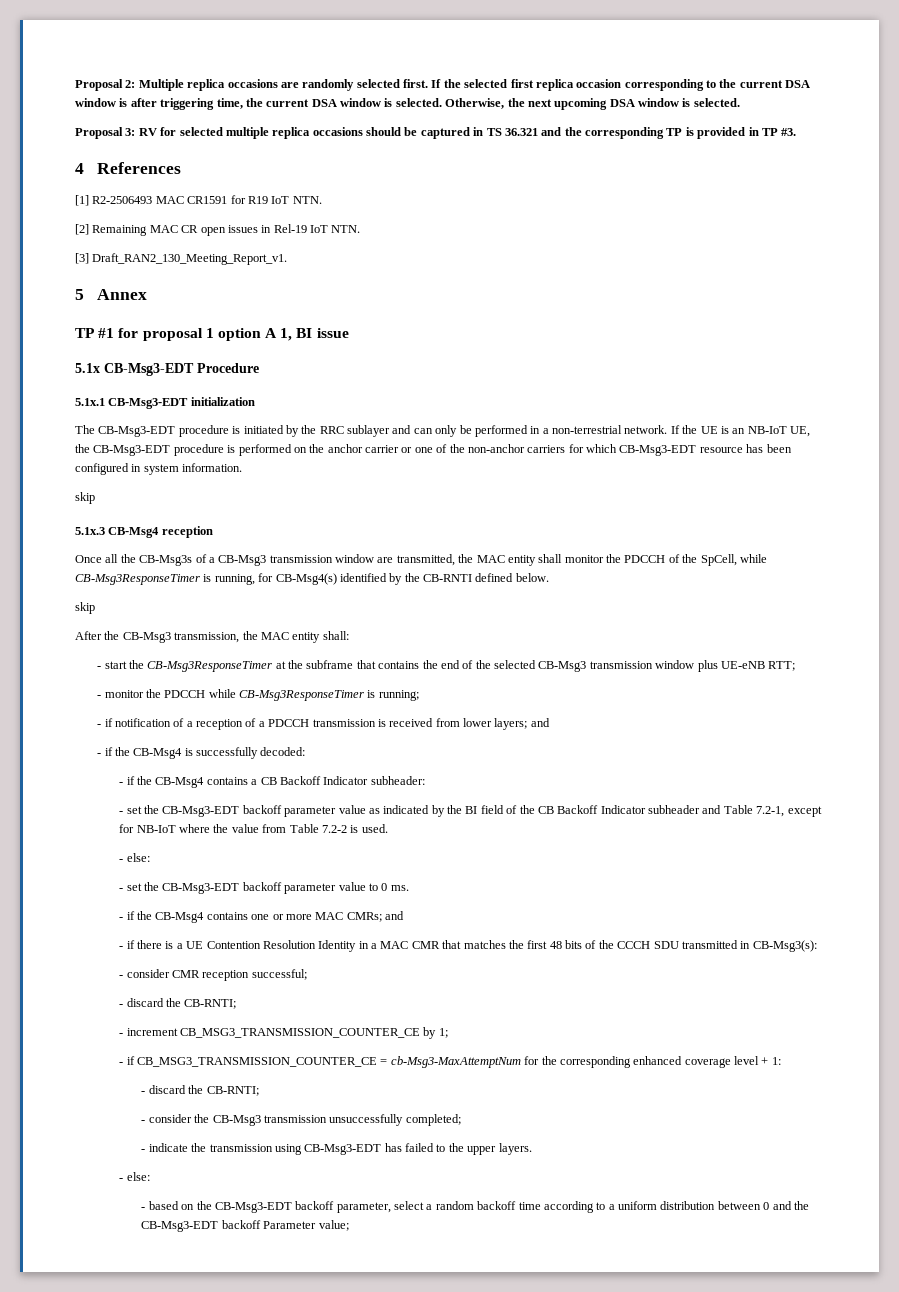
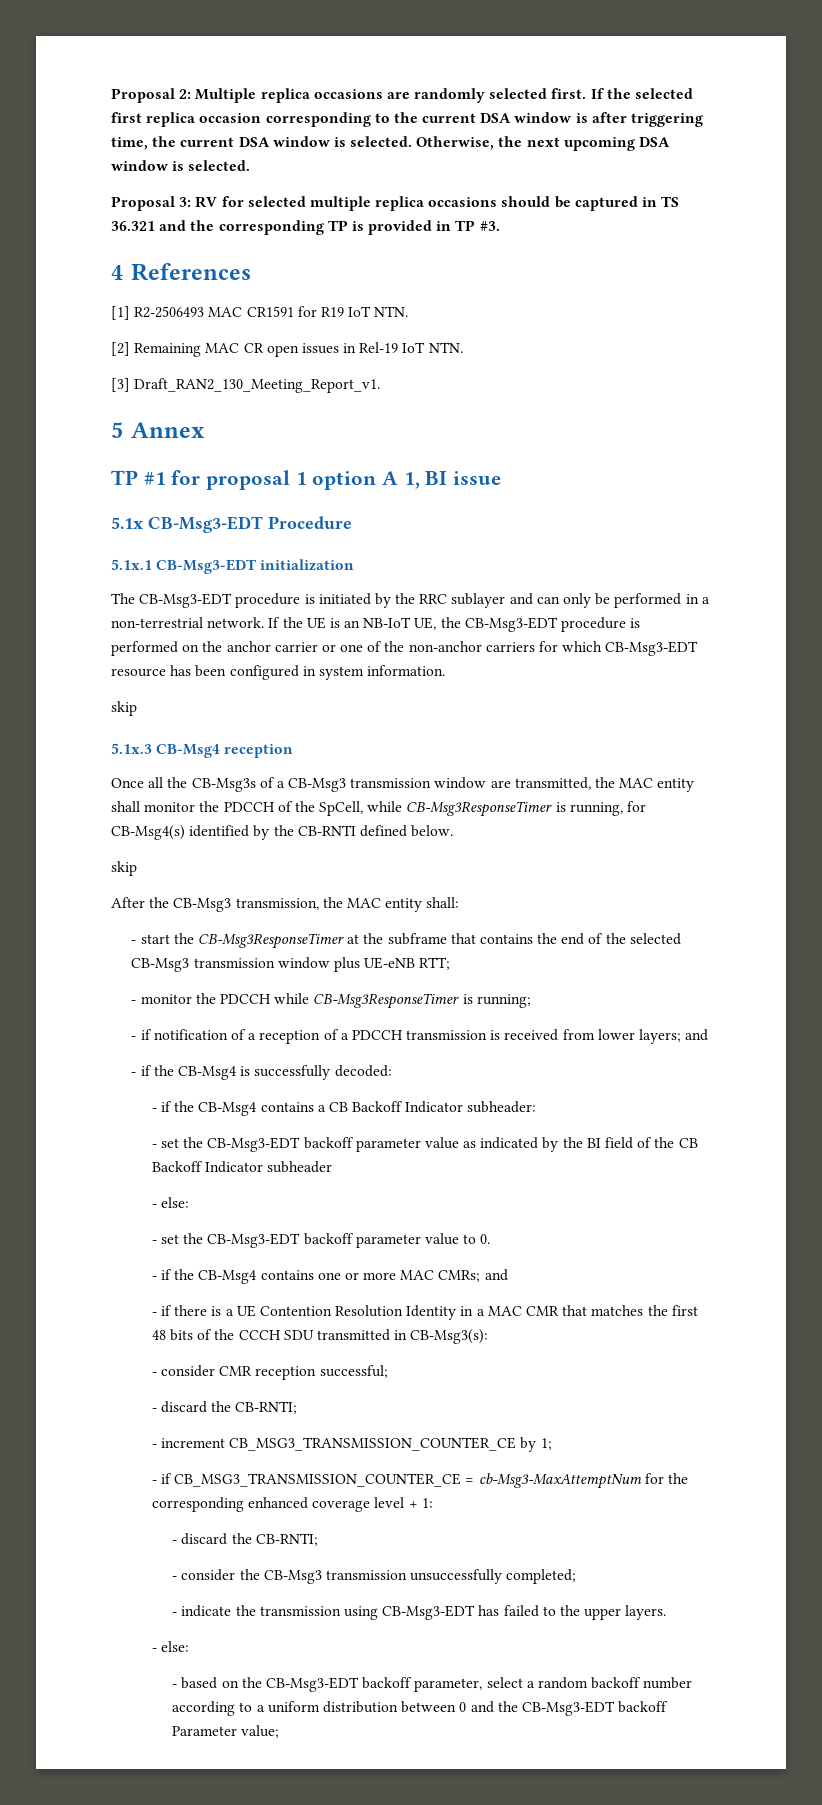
- - set the CB-Msg3-EDT backoff parameter value as indicated by the BI field of the CB Backoff Indicator subheader and Table 7.2-1, except for NB-IoT where the value from Table 7.2-2 is used.
+ - set the CB-Msg3-EDT backoff parameter value as indicated by the BI field of the CB Backoff Indicator subheader
- - set the CB-Msg3-EDT backoff parameter value to 0 ms.
+ - set the CB-Msg3-EDT backoff parameter value to 0.
- - based on the CB-Msg3-EDT backoff parameter, select a random backoff time according to a uniform distribution between 0 and the CB-Msg3-EDT backoff Parameter value;
+ - based on the CB-Msg3-EDT backoff parameter, select a random backoff number according to a uniform distribution between 0 and the CB-Msg3-EDT backoff Parameter value;

